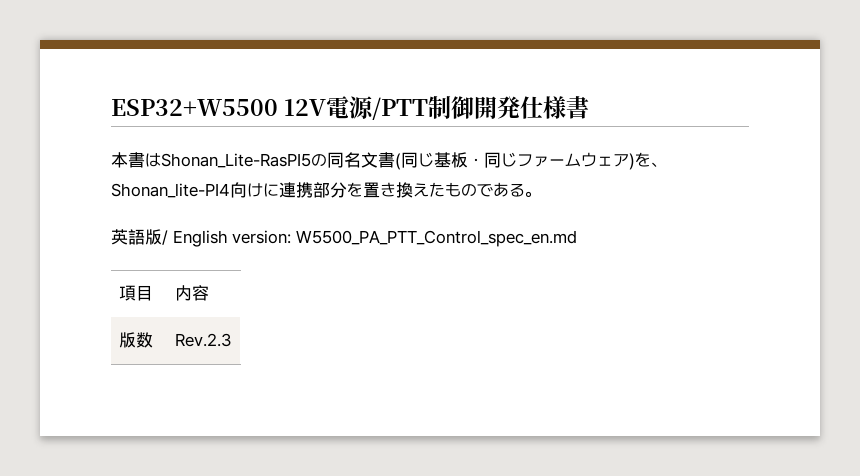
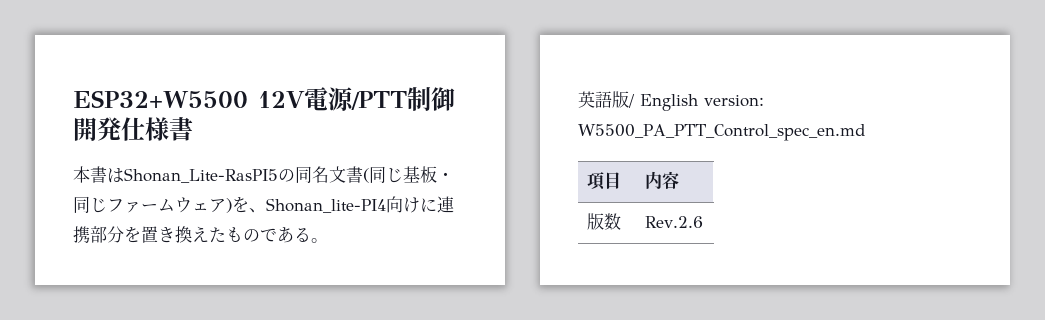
- 版数 | Rev.2.3
+ 版数 | Rev.2.6

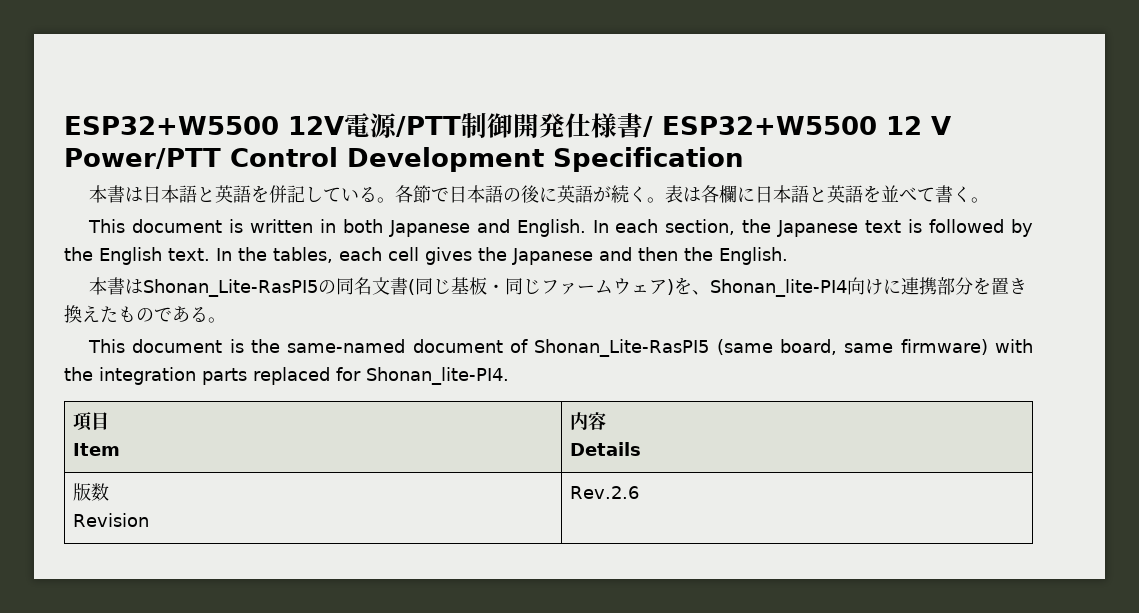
- ESP32+W5500 12V電源/PTT制御開発仕様書
+ ESP32+W5500 12V電源/PTT制御開発仕様書/ ESP32+W5500 12 V Power/PTT Control Development Specification
+ 本書は日本語と英語を併記している。各節で日本語の後に英語が続く。表は各欄に日本語と英語を並べて書く。
+ This document is written in both Japanese and English. In each section, the Japanese text is followed by the English text. In the tables, each cell gives the Japanese and then the English.
- 英語版/ English version: W5500_PA_PTT_Control_spec_en.md
+ This document is the same-named document of Shonan_Lite-RasPI5 (same board, same firmware) with the integration parts replaced for Shonan_lite-PI4.
- 項目 | 内容
+ 項目
+ Item | 内容
+ Details
- 版数 | Rev.2.6
+ 版数
+ Revision | Rev.2.6

